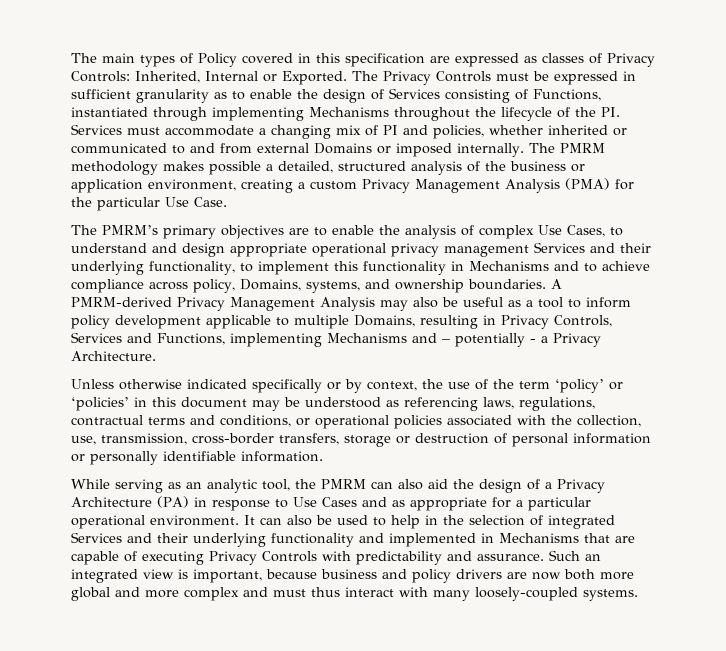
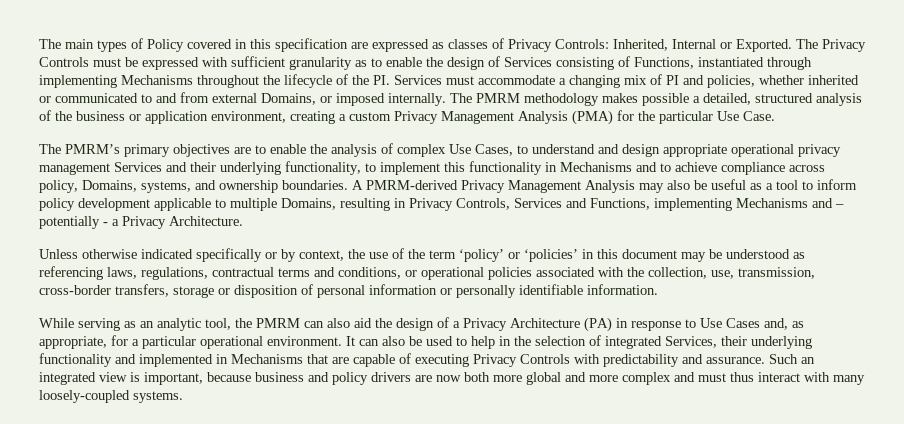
- The Privacy Controls must be expressed in sufficient granularity as to enable the design of Services consisting of Functions, instantiated through implementing Mechanisms throughout the lifecycle of the PI. Services must accommodate a changing mix of PI and policies, whether inherited or communicated to and from external Domains or imposed internally.
+ The Privacy Controls must be expressed with sufficient granularity as to enable the design of Services consisting of Functions, instantiated through implementing Mechanisms throughout the lifecycle of the PI. Services must accommodate a changing mix of PI and policies, whether inherited or communicated to and from external Domains, or imposed internally.
- Unless otherwise indicated specifically or by context, the use of the term ‘policy’ or ‘policies’ in this document may be understood as referencing laws, regulations, contractual terms and conditions, or operational policies associated with the collection, use, transmission, cross-border transfers, storage or destruction of personal information or personally identifiable information.
+ Unless otherwise indicated specifically or by context, the use of the term ‘policy’ or ‘policies’ in this document may be understood as referencing laws, regulations, contractual terms and conditions, or operational policies associated with the collection, use, transmission, cross-border transfers, storage or disposition of personal information or personally identifiable information.
- While serving as an analytic tool, the PMRM can also aid the design of a Privacy Architecture (PA) in response to Use Cases and as appropriate for a particular operational environment.
+ While serving as an analytic tool, the PMRM can also aid the design of a Privacy Architecture (PA) in response to Use Cases and, as appropriate, for a particular operational environment.
- It can also be used to help in the selection of integrated Services and their underlying functionality and implemented in Mechanisms that are capable of executing Privacy Controls with predictability and assurance.
+ It can also be used to help in the selection of integrated Services, their underlying functionality and implemented in Mechanisms that are capable of executing Privacy Controls with predictability and assurance.

